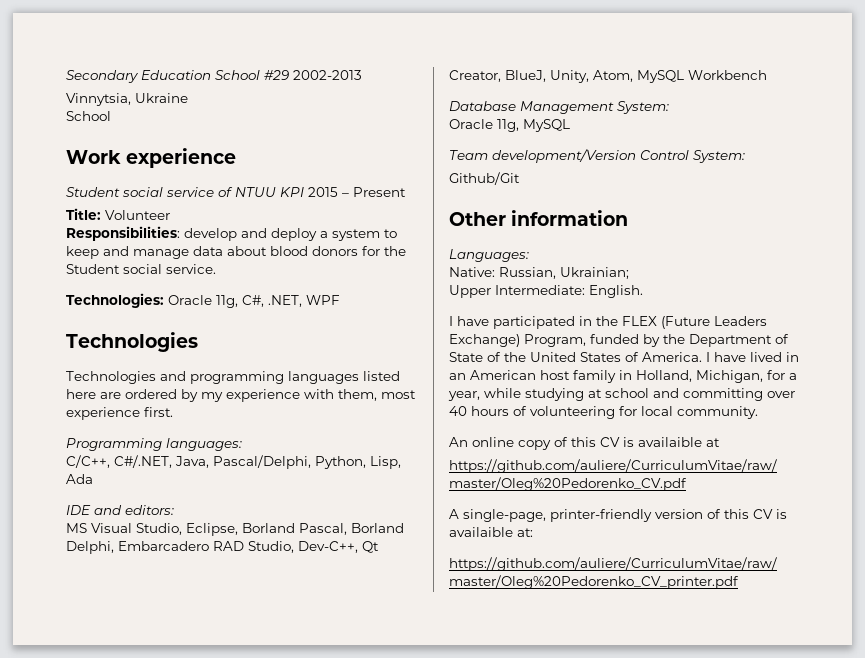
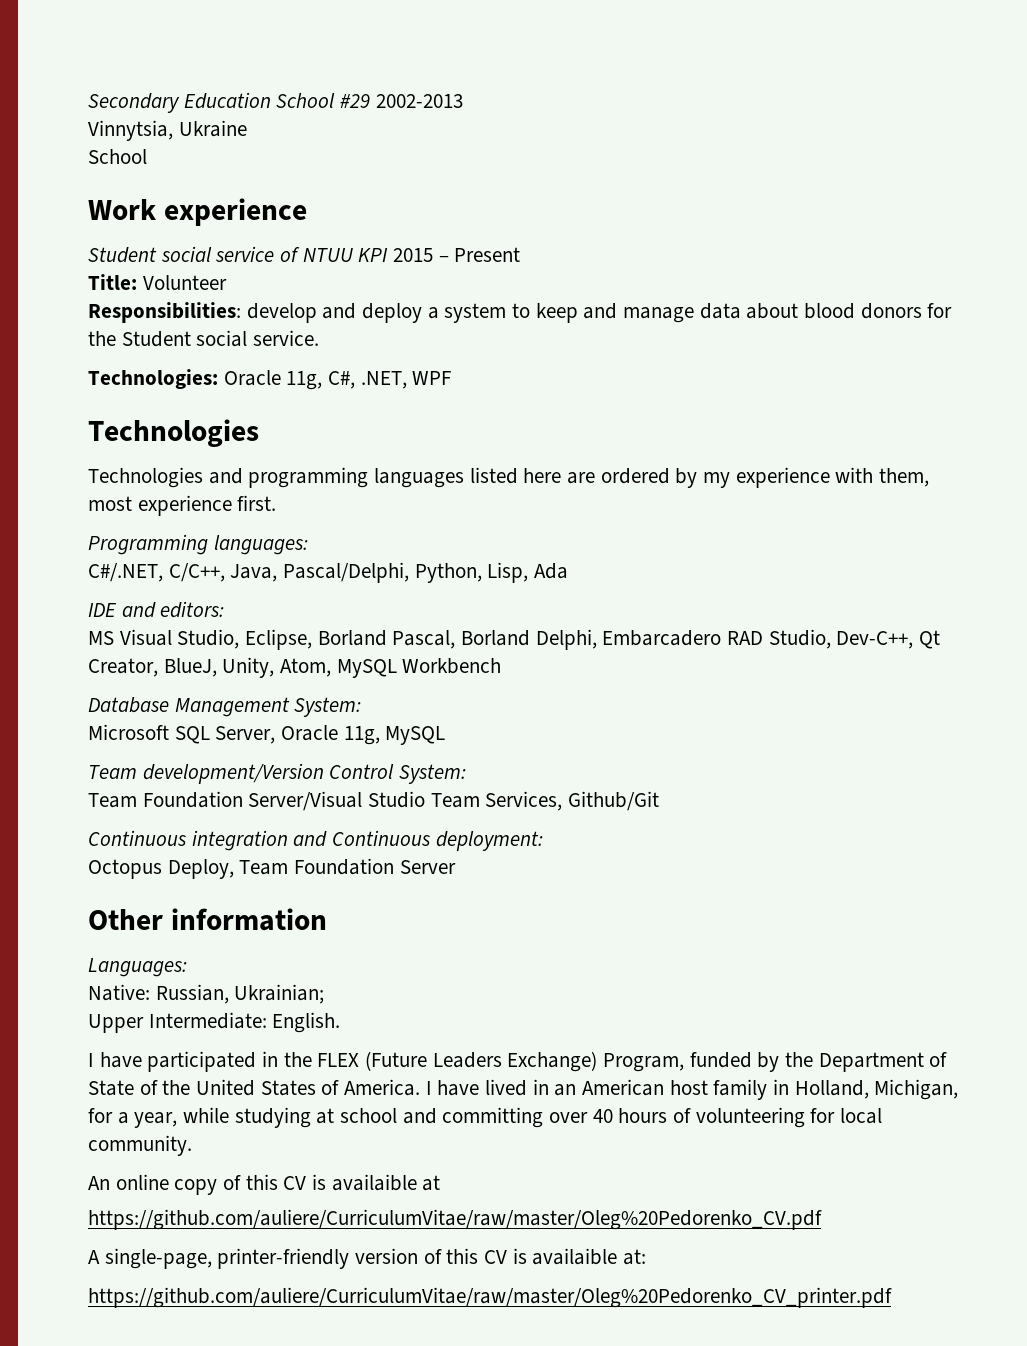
- C/C++, C#/.NET, Java, Pascal/Delphi, Python, Lisp, Ada
+ C#/.NET, C/C++, Java, Pascal/Delphi, Python, Lisp, Ada
- Oracle 11g, MySQL
+ Microsoft SQL Server, Oracle 11g, MySQL
- Github/Git
+ Team Foundation Server/Visual Studio Team Services, Github/Git
+ Continuous integration and Continuous deployment:
+ Octopus Deploy, Team Foundation Server

